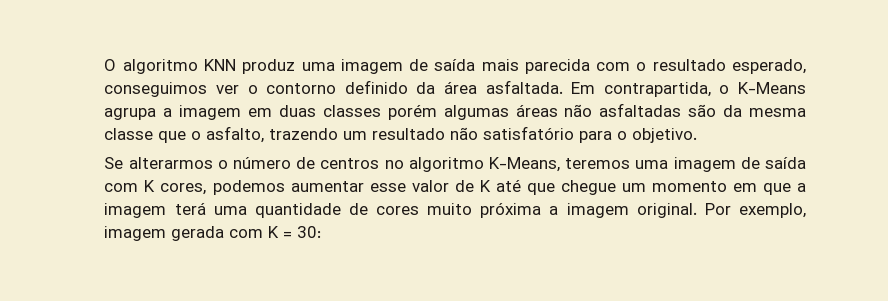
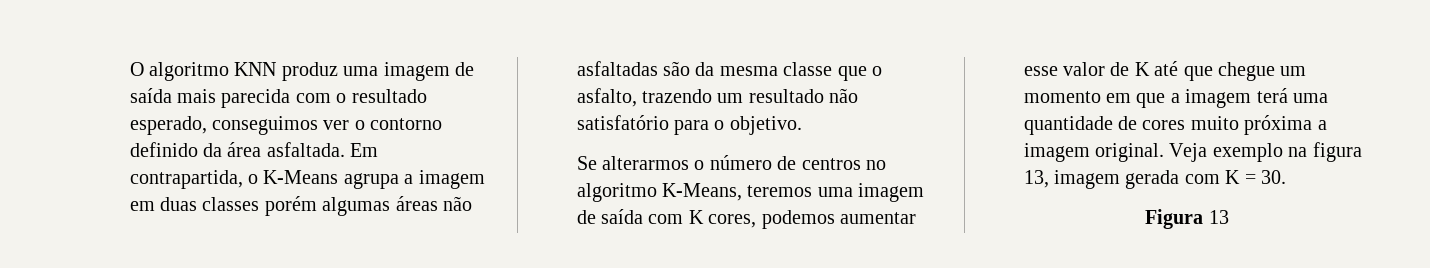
- Por exemplo, imagem gerada com K = 30:
+ Veja exemplo na figura 13, imagem gerada com K = 30.
+ Figura 13

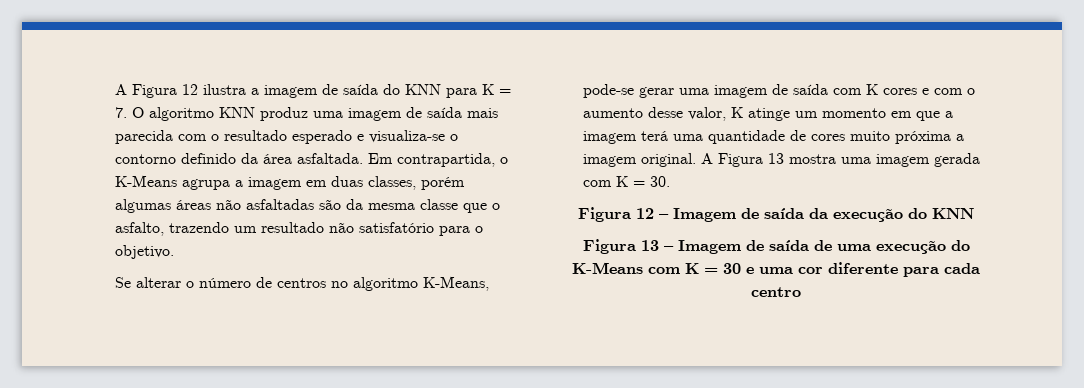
- O algoritmo KNN produz uma imagem de saída mais parecida com o resultado esperado, conseguimos ver o contorno definido da área asfaltada.
+ A Figura 12 ilustra a imagem de saída do KNN para K = 7. O algoritmo KNN produz uma imagem de saída mais parecida com o resultado esperado e visualiza-se o contorno definido da área asfaltada.
- Em contrapartida, o K-Means agrupa a imagem em duas classes porém algumas áreas não asfaltadas são da mesma classe que o asfalto, trazendo um resultado não satisfatório para o objetivo.
+ Em contrapartida, o K-Means agrupa a imagem em duas classes, porém algumas áreas não asfaltadas são da mesma classe que o asfalto, trazendo um resultado não satisfatório para o objetivo.
- Se alterarmos o número de centros no algoritmo K-Means, teremos uma imagem de saída com K cores, podemos aumentar esse valor de K até que chegue um momento em que a imagem terá uma quantidade de cores muito próxima a imagem original.
+ Se alterar o número de centros no algoritmo K-Means, pode-se gerar uma imagem de saída com K cores e com o aumento desse valor, K atinge um momento em que a imagem terá uma quantidade de cores muito próxima a imagem original.
- Veja exemplo na figura 13, imagem gerada com K = 30.
+ A Figura 13 mostra uma imagem gerada com K = 30.
- Figura 13
+ Figura 12 – Imagem de saída da execução do KNN
+ Figura 13 – Imagem de saída de uma execução do K-Means com K = 30 e uma cor diferente para cada centro

